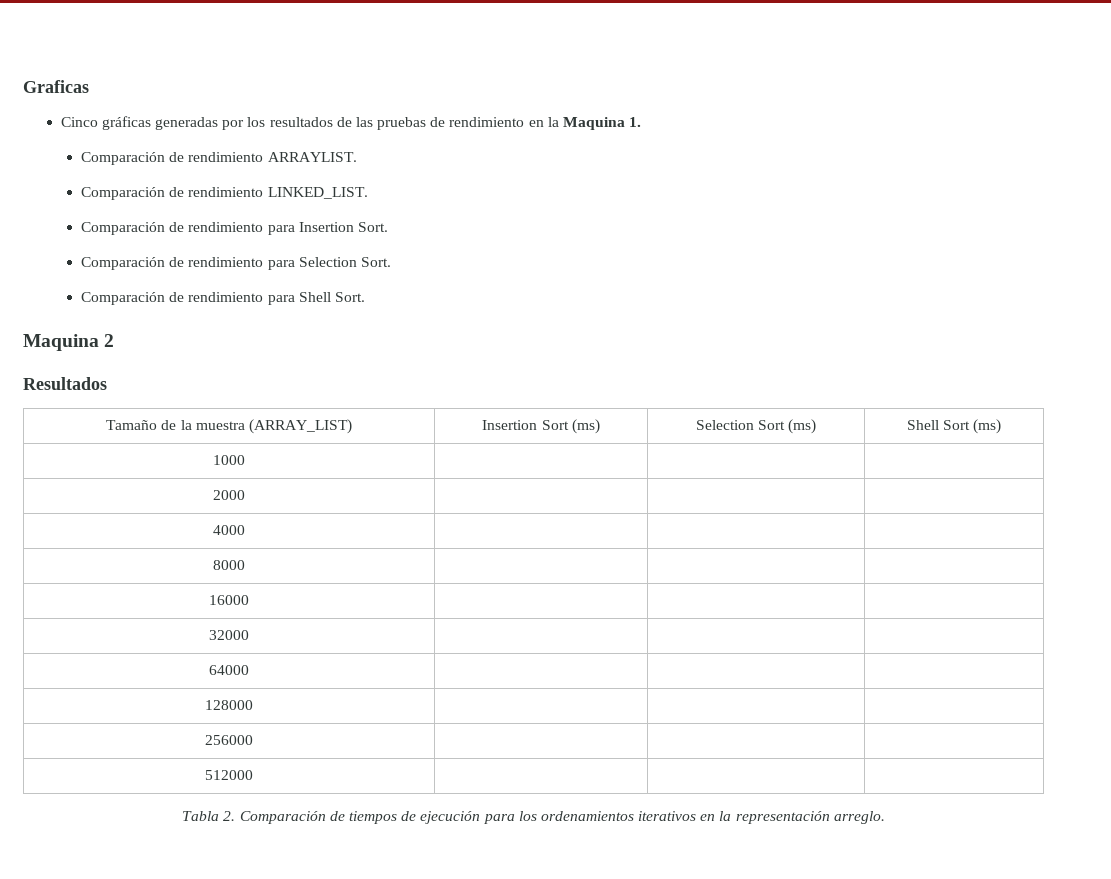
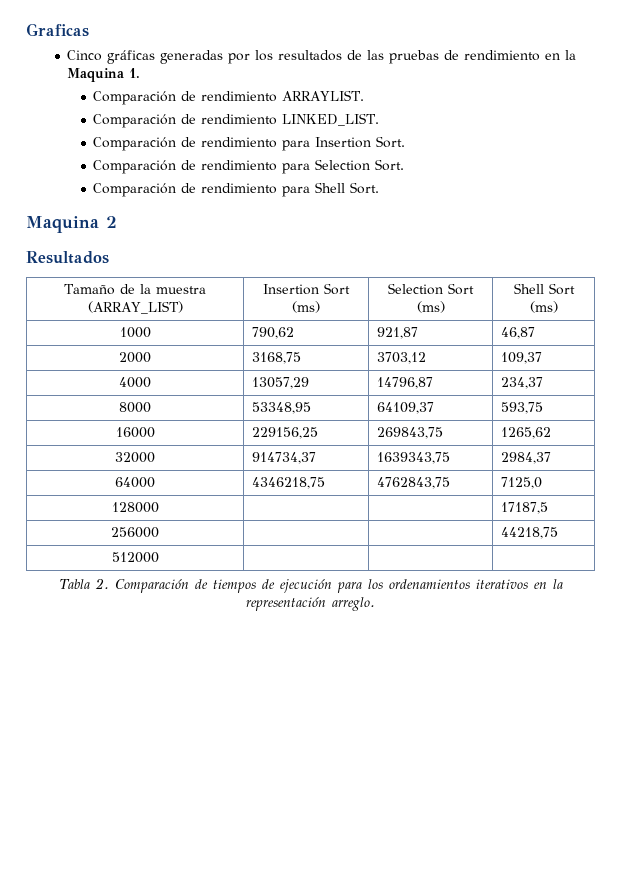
- 1000 | | |
- 2000 | | |
- 4000 | | |
- 8000 | | |
- 16000 | | |
- 32000 | | |
- 64000 | | |
+ 1000 | 790,62 | 921,87 | 46,87
+ 2000 | 3168,75 | 3703,12 | 109,37
+ 4000 | 13057,29 | 14796,87 | 234,37
+ 8000 | 53348,95 | 64109,37 | 593,75
+ 16000 | 229156,25 | 269843,75 | 1265,62
+ 32000 | 914734,37 | 1639343,75 | 2984,37
+ 64000 | 4346218,75 | 4762843,75 | 7125,0
- 128000 | | |
+ 128000 | | | 17187,5
- 256000 | | |
+ 256000 | | | 44218,75

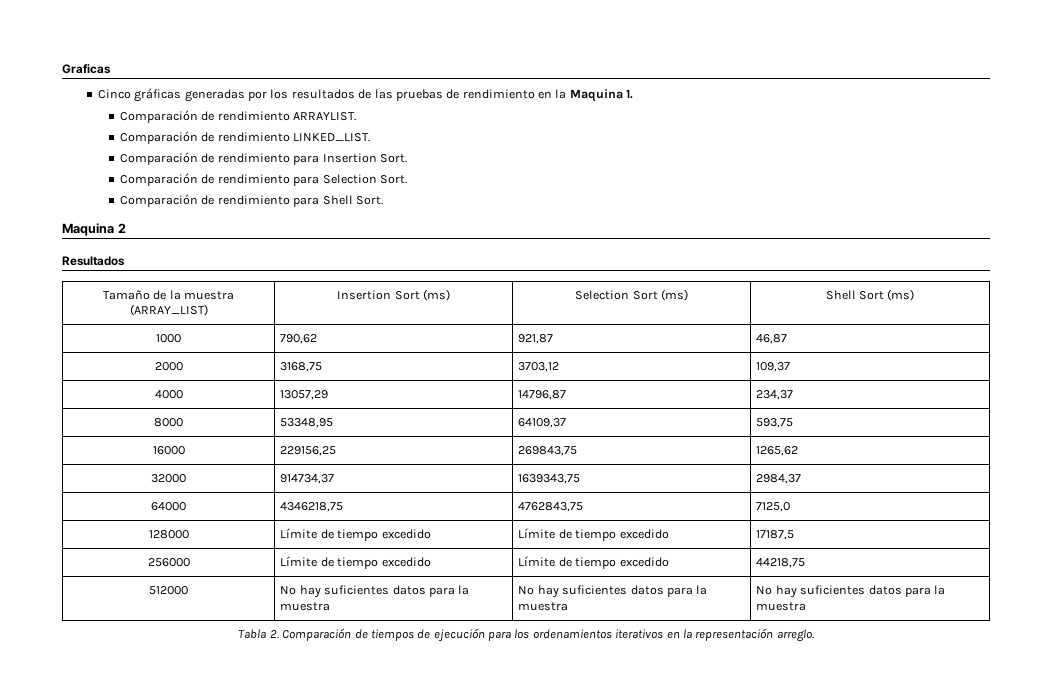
- 128000 | | | 17187,5
- 256000 | | | 44218,75
- 512000 | | |
+ 128000 | Límite de tiempo excedido | Límite de tiempo excedido | 17187,5
+ 256000 | Límite de tiempo excedido | Límite de tiempo excedido | 44218,75
+ 512000 | No hay suficientes datos para la muestra | No hay suficientes datos para la muestra | No hay suficientes datos para la muestra

